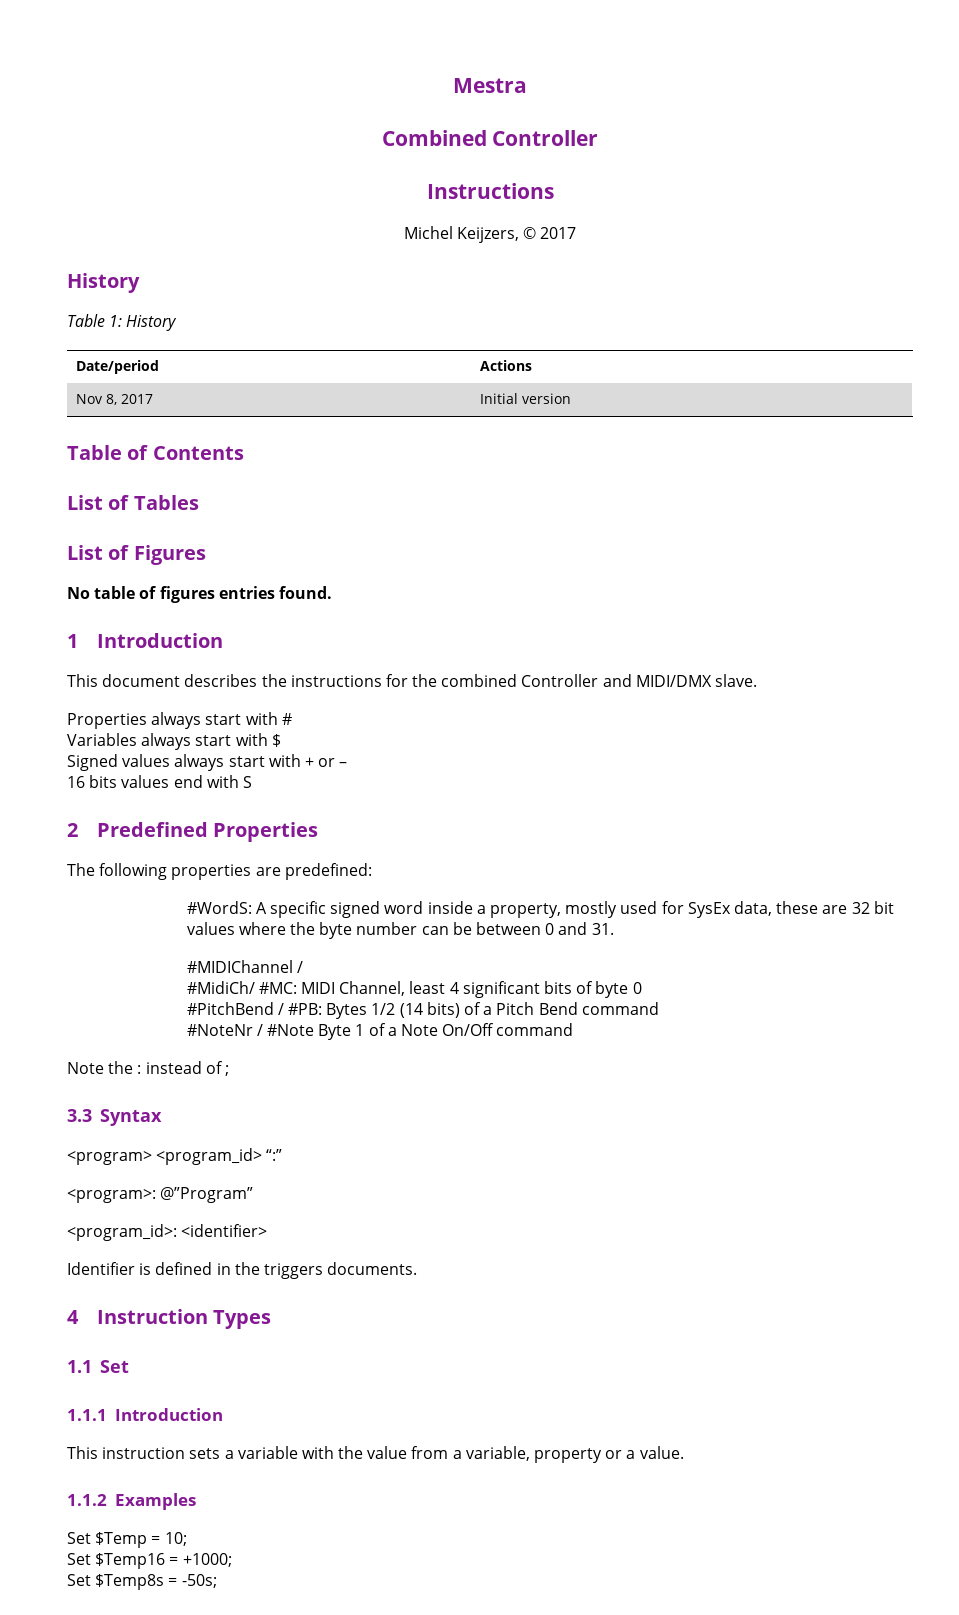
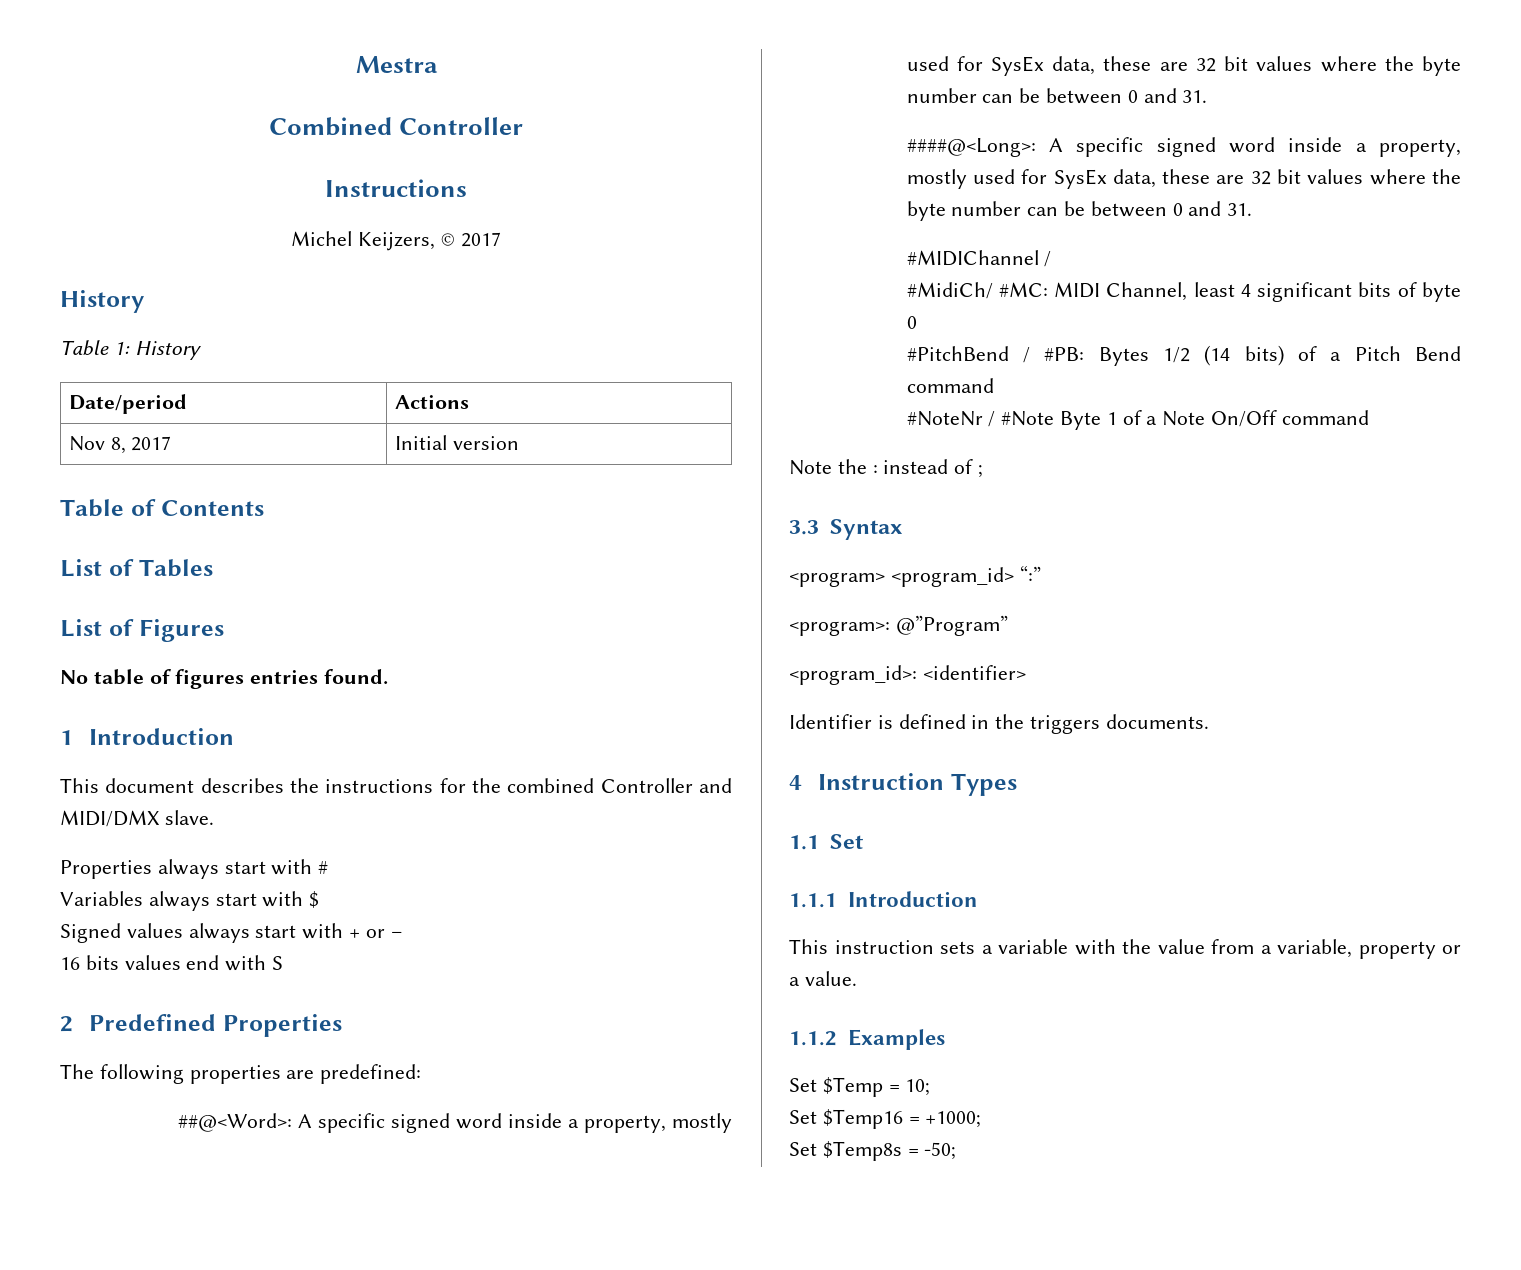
- #WordS: A specific signed word inside a property, mostly used for SysEx data, these are 32 bit values where the byte number can be between 0 and 31.
+ ##@<Word>: A specific signed word inside a property, mostly used for SysEx data, these are 32 bit values where the byte number can be between 0 and 31.
+ ####@<Long>: A specific signed word inside a property, mostly used for SysEx data, these are 32 bit values where the byte number can be between 0 and 31.
- Set $Temp8s = -50s;
+ Set $Temp8s = -50;

